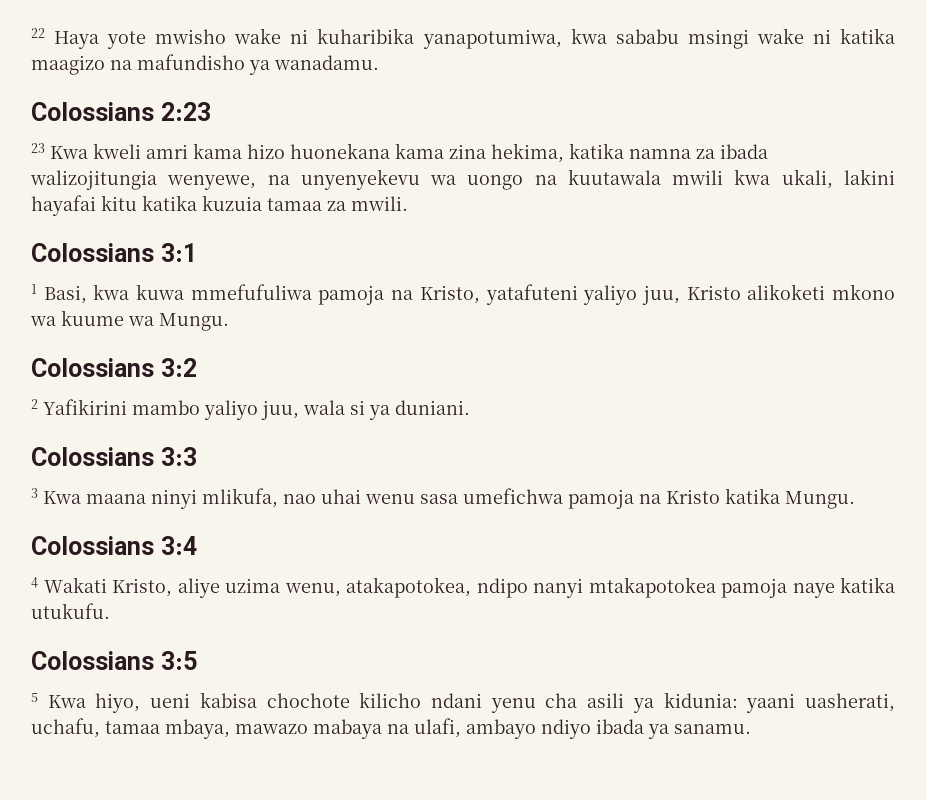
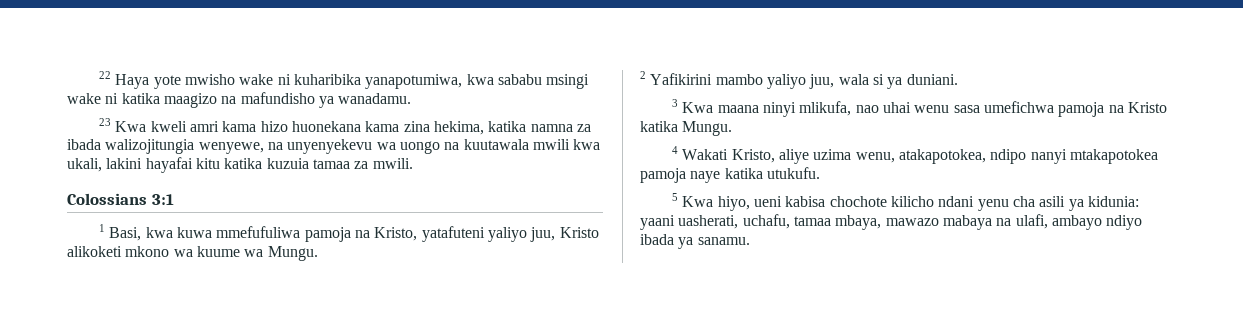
- Colossians 2:23
- Colossians 3:2
- Colossians 3:3
- Colossians 3:4
- Colossians 3:5

